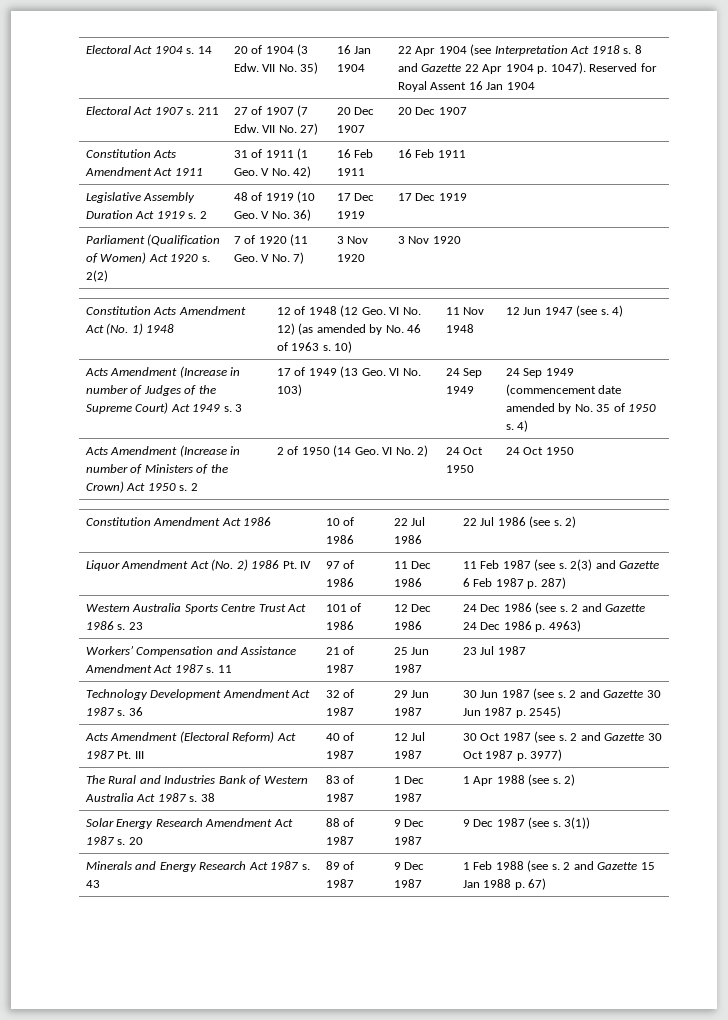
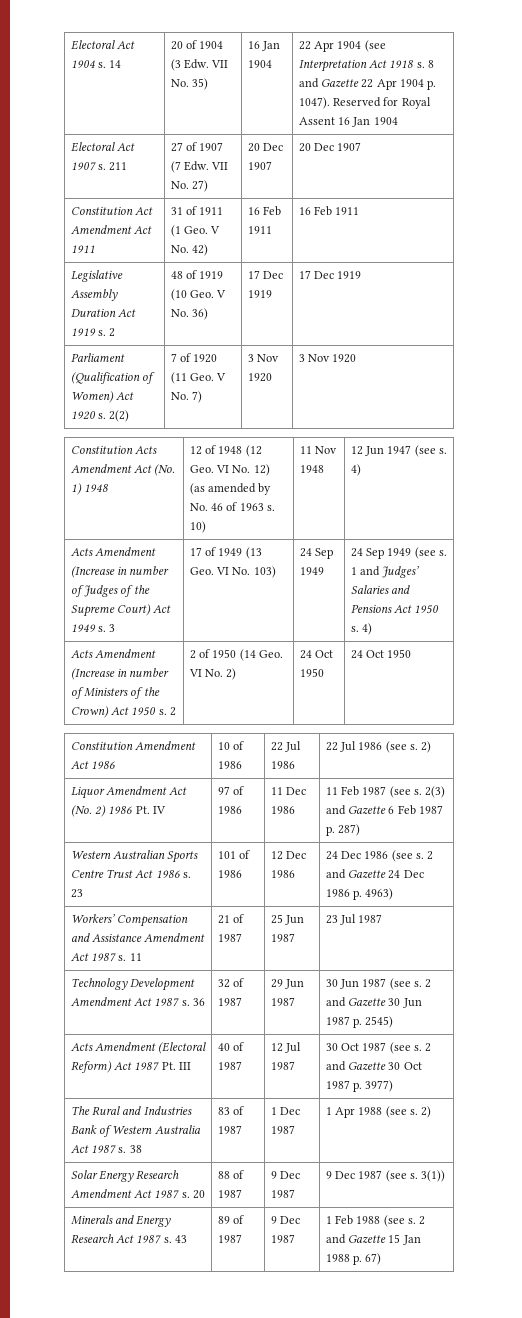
- Constitution Acts Amendment Act 1911 | 31 of 1911 (1 Geo. V No. 42) | 16 Feb 1911 | 16 Feb 1911
+ Constitution Act Amendment Act 1911 | 31 of 1911 (1 Geo. V No. 42) | 16 Feb 1911 | 16 Feb 1911
- 24 Sep 1949 (commencement date amended by No. 35 of 1950 s.
+ 24 Sep 1949 (see s. 1 and Judges’ Salaries and Pensions Act 1950 s.
- Western Australia Sports Centre Trust Act 1986 s. 23 | 101 of 1986 | 12 Dec 1986 | 24 Dec 1986 (see s. 2 and Gazette 24 Dec 1986 p. 4963)
+ Western Australian Sports Centre Trust Act 1986 s. 23 | 101 of 1986 | 12 Dec 1986 | 24 Dec 1986 (see s. 2 and Gazette 24 Dec 1986 p. 4963)

